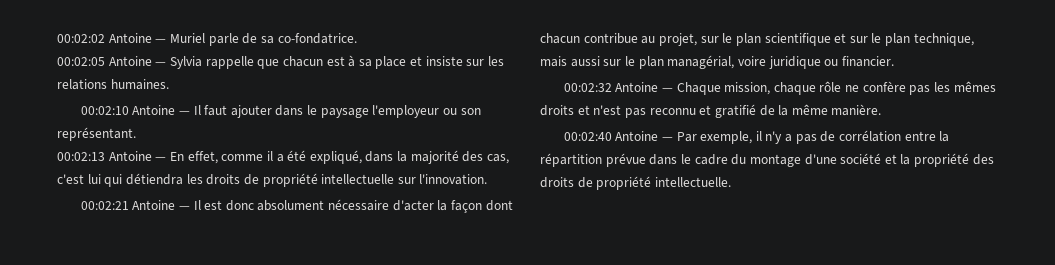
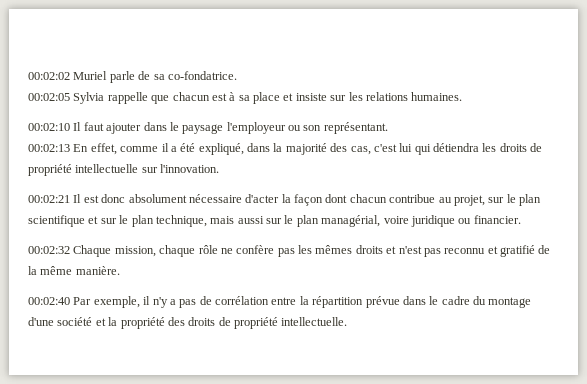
- 00:02:02 Antoine — Muriel parle de sa co-fondatrice.
+ 00:02:02 Muriel parle de sa co-fondatrice.
- 00:02:05 Antoine — Sylvia rappelle que chacun est à sa place et insiste sur les relations humaines.
+ 00:02:05 Sylvia rappelle que chacun est à sa place et insiste sur les relations humaines.
- 00:02:10 Antoine — Il faut ajouter dans le paysage l'employeur ou son représentant.
+ 00:02:10 Il faut ajouter dans le paysage l'employeur ou son représentant.
- 00:02:13 Antoine — En effet, comme il a été expliqué, dans la majorité des cas, c'est lui qui détiendra les droits de propriété intellectuelle sur l'innovation.
+ 00:02:13 En effet, comme il a été expliqué, dans la majorité des cas, c'est lui qui détiendra les droits de propriété intellectuelle sur l'innovation.
- 00:02:21 Antoine — Il est donc absolument nécessaire d'acter la façon dont chacun contribue au projet, sur le plan scientifique et sur le plan technique, mais aussi sur le plan managérial, voire juridique ou financier.
+ 00:02:21 Il est donc absolument nécessaire d'acter la façon dont chacun contribue au projet, sur le plan scientifique et sur le plan technique, mais aussi sur le plan managérial, voire juridique ou financier.
- 00:02:32 Antoine — Chaque mission, chaque rôle ne confère pas les mêmes droits et n'est pas reconnu et gratifié de la même manière.
+ 00:02:32 Chaque mission, chaque rôle ne confère pas les mêmes droits et n'est pas reconnu et gratifié de la même manière.
- 00:02:40 Antoine — Par exemple, il n'y a pas de corrélation entre la répartition prévue dans le cadre du montage d'une société et la propriété des droits de propriété intellectuelle.
+ 00:02:40 Par exemple, il n'y a pas de corrélation entre la répartition prévue dans le cadre du montage d'une société et la propriété des droits de propriété intellectuelle.

